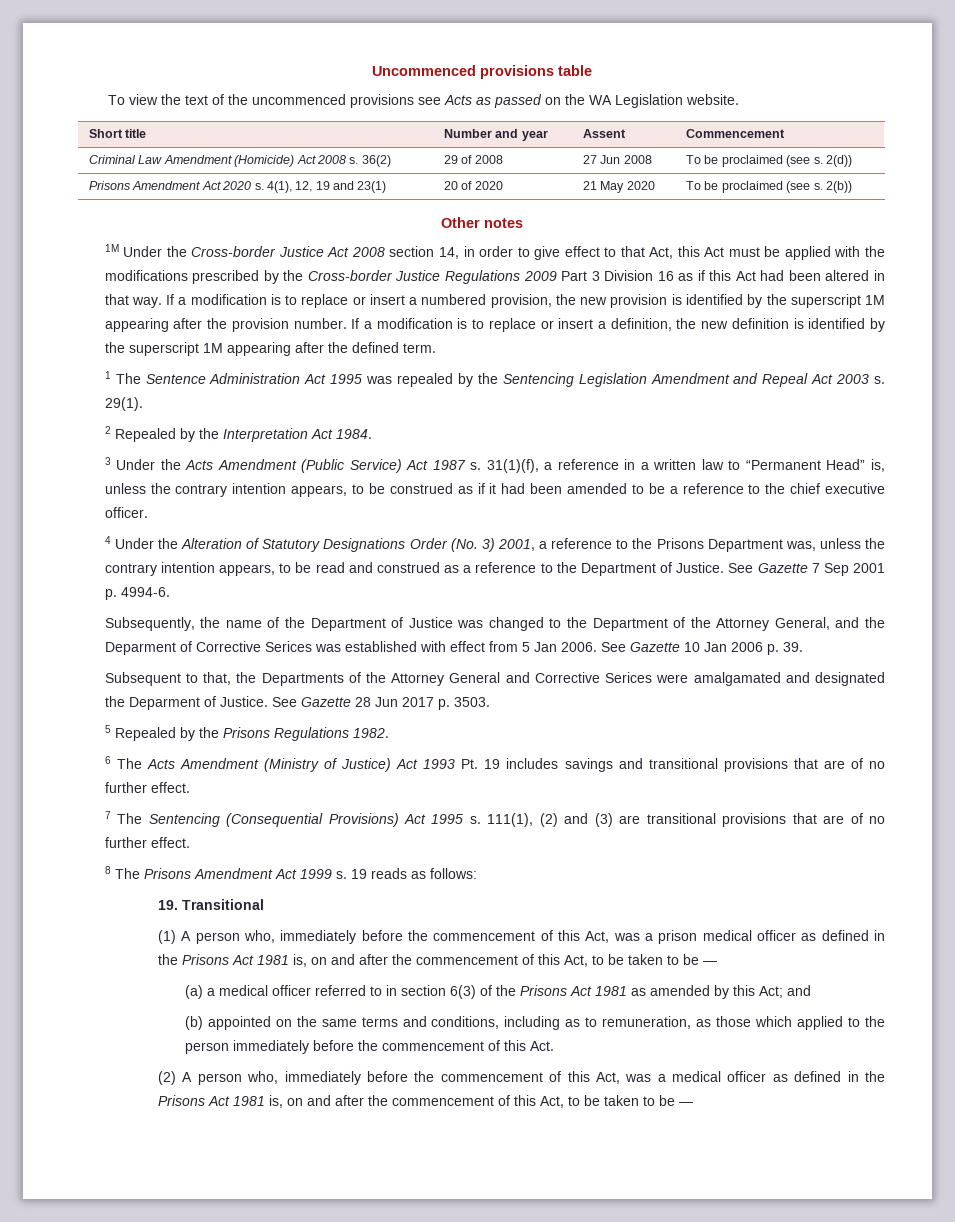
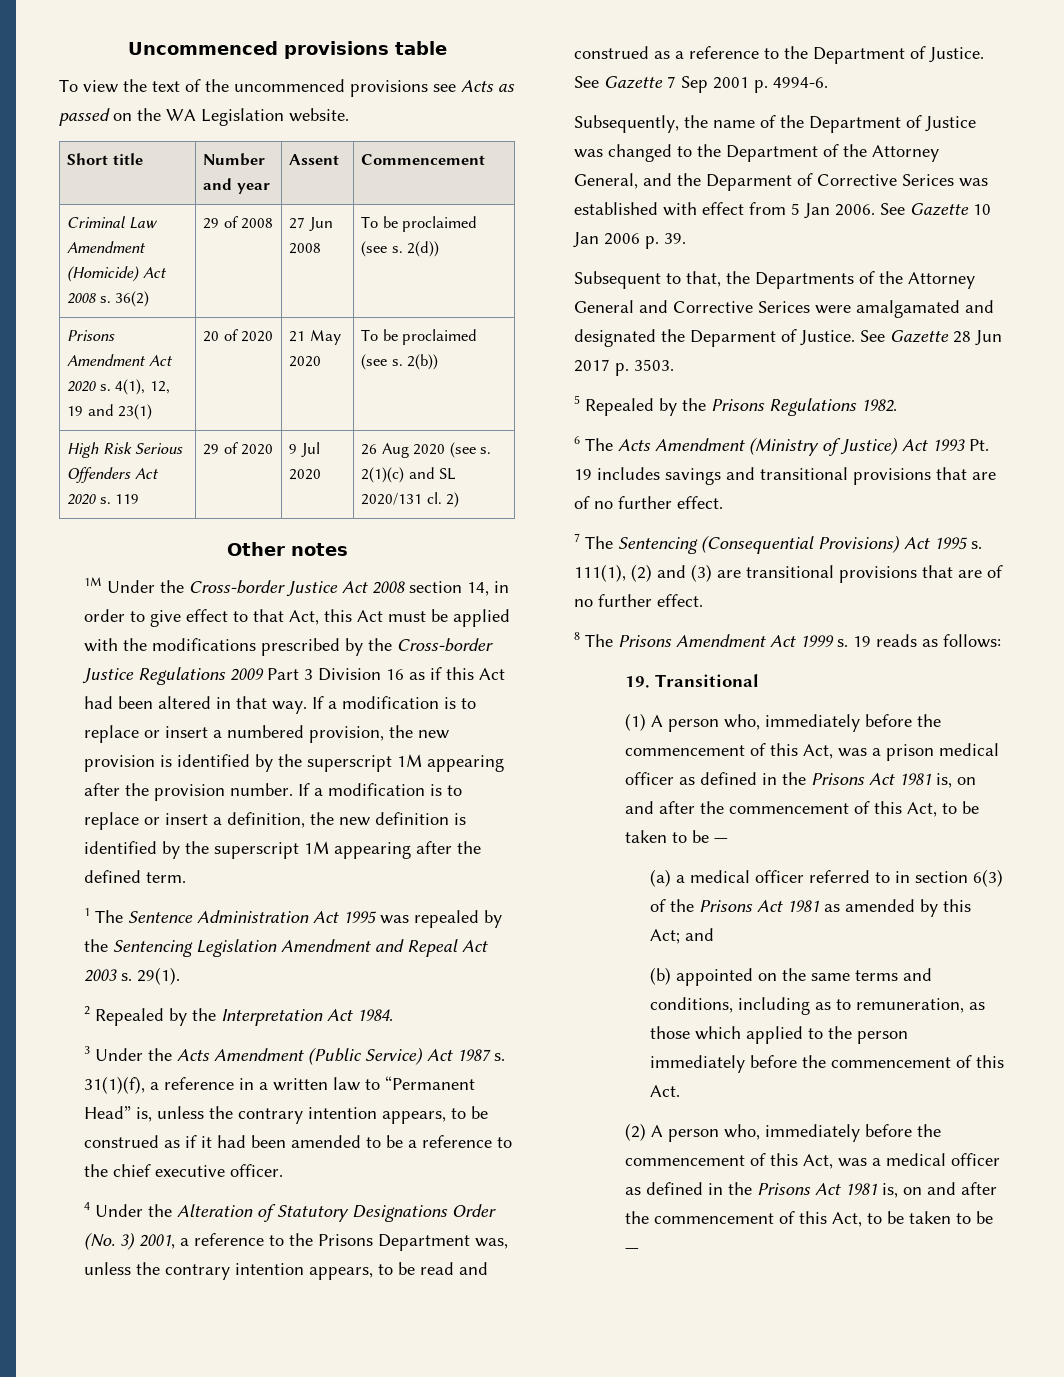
+ High Risk Serious Offenders Act 2020 s. 119 | 29 of 2020 | 9 Jul 2020 | 26 Aug 2020 (see s. 2(1)(c) and SL 2020/131 cl. 2)

